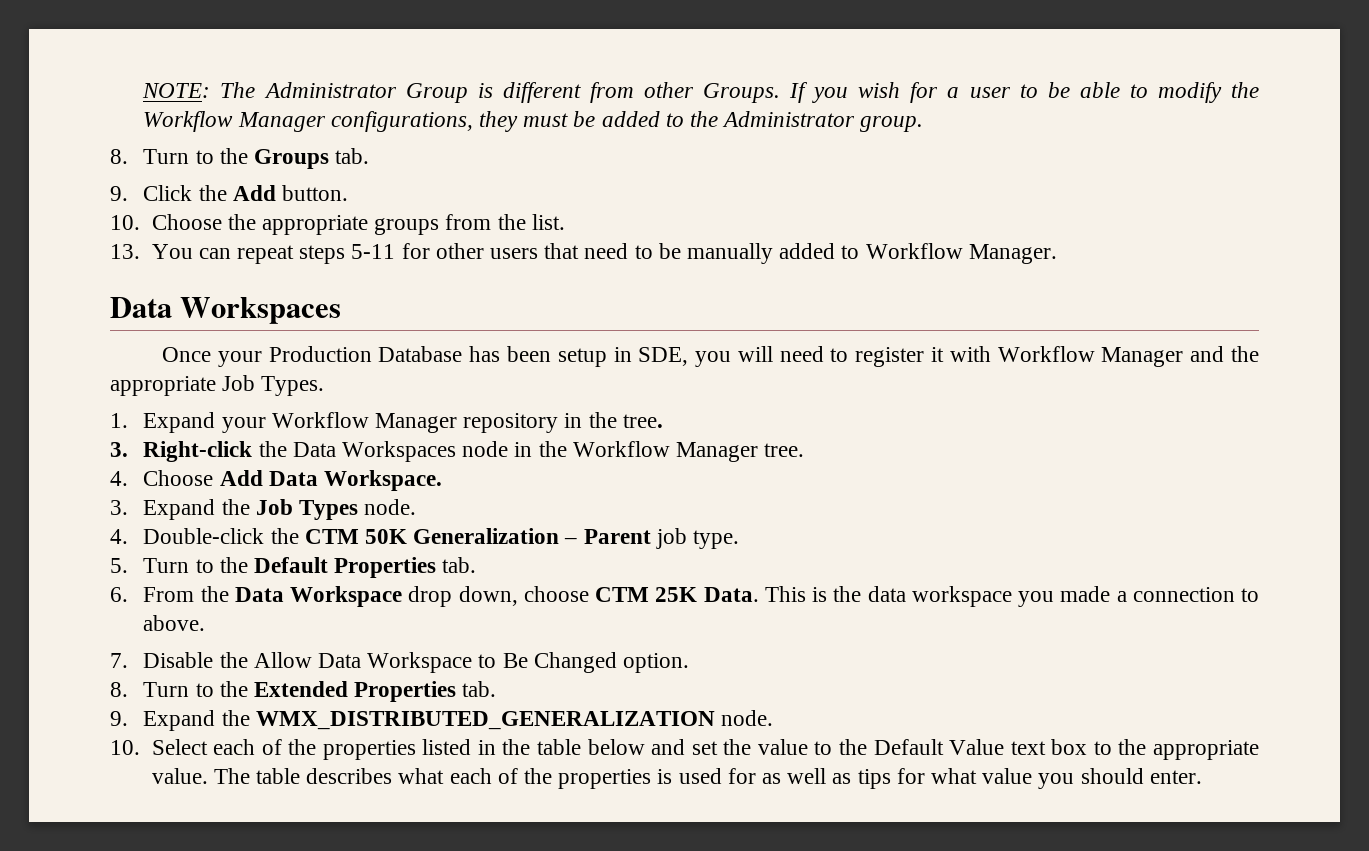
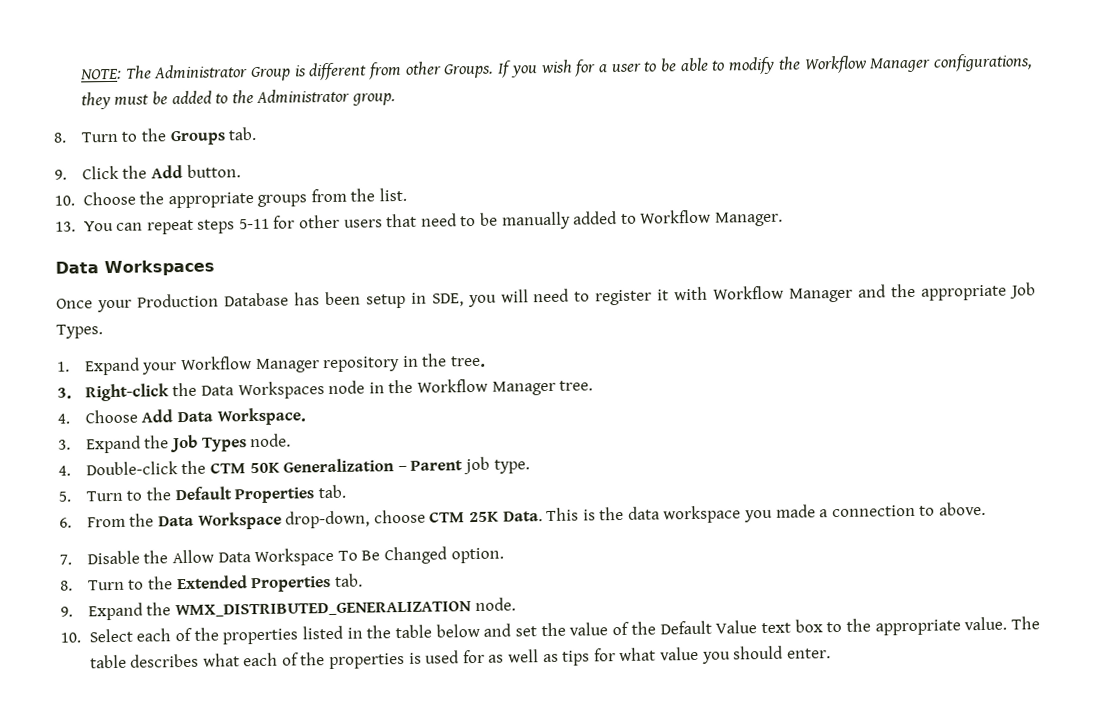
- 6. From the Data Workspace drop down, choose CTM 25K Data.
+ 6. From the Data Workspace drop-down, choose CTM 25K Data.
- 7. Disable the Allow Data Workspace to Be Changed option.
+ 7. Disable the Allow Data Workspace To Be Changed option.
- 10. Select each of the properties listed in the table below and set the value to the Default Value text box to the appropriate value.
+ 10. Select each of the properties listed in the table below and set the value of the Default Value text box to the appropriate value.

